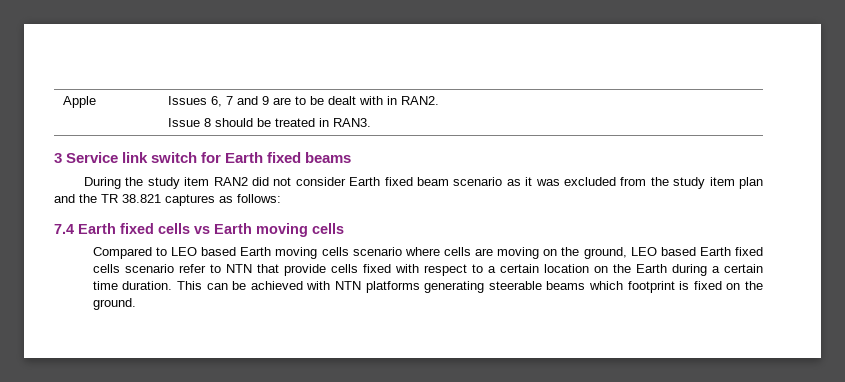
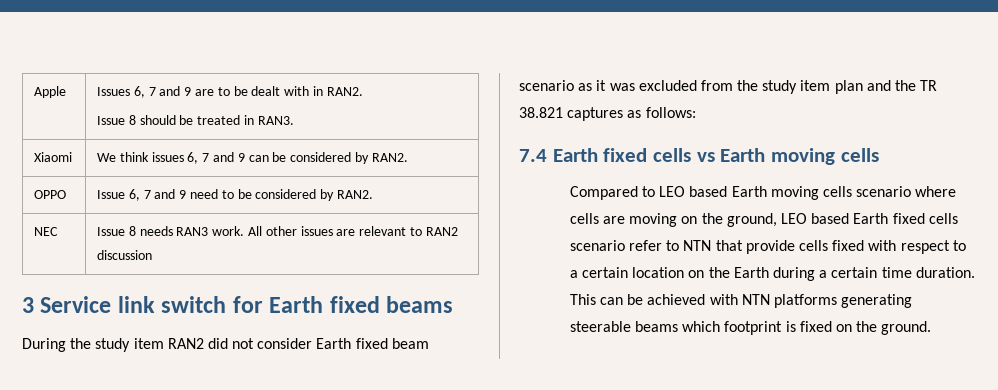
+ Xiaomi | We think issues 6, 7 and 9 can be considered by RAN2.
+ OPPO | Issue 6, 7 and 9 need to be considered by RAN2.
+ NEC | Issue 8 needs RAN3 work. All other issues are relevant to RAN2 discussion

